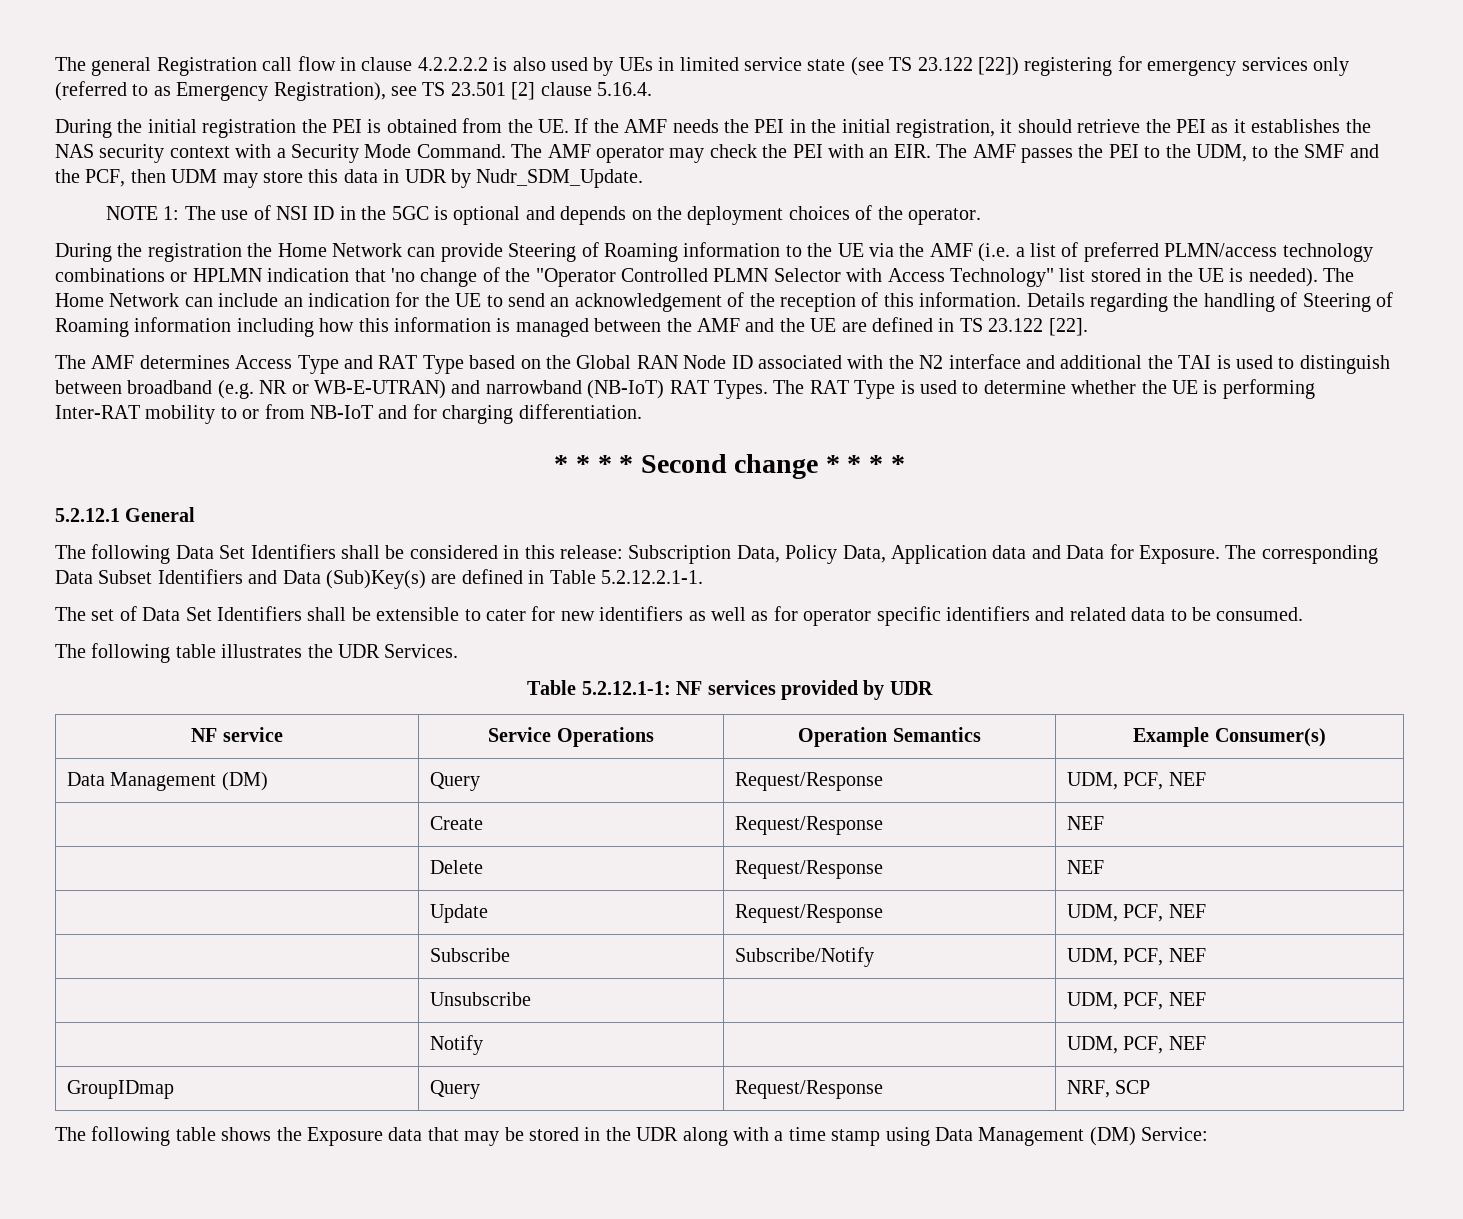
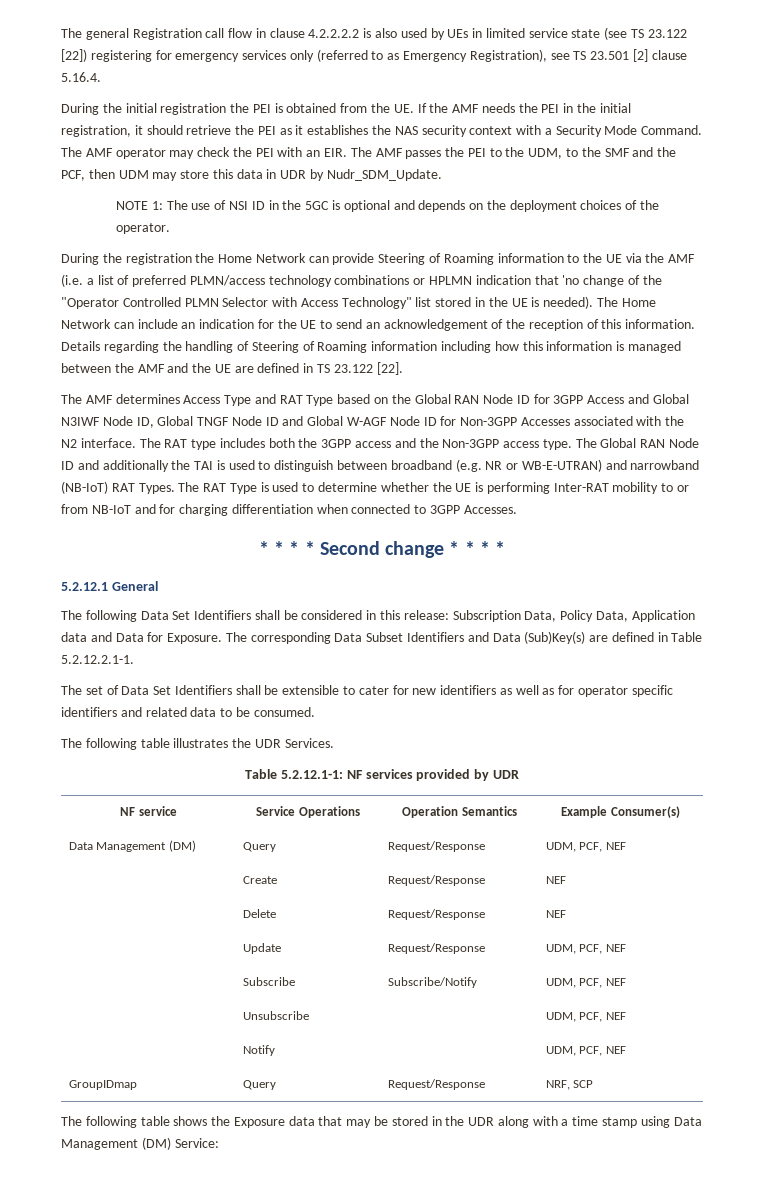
- The AMF determines Access Type and RAT Type based on the Global RAN Node ID associated with the N2 interface and additional the TAI is used to distinguish between broadband (e.g. NR or WB-E-UTRAN) and narrowband (NB-IoT) RAT Types.
+ The AMF determines Access Type and RAT Type based on the Global RAN Node ID for 3GPP Access and Global N3IWF Node ID, Global TNGF Node ID and Global W-AGF Node ID for Non-3GPP Accesses associated with the N2 interface. The RAT type includes both the 3GPP access and the Non-3GPP access type. The Global RAN Node ID and additionally the TAI is used to distinguish between broadband (e.g. NR or WB-E-UTRAN) and narrowband (NB-IoT) RAT Types.
- The RAT Type is used to determine whether the UE is performing Inter-RAT mobility to or from NB-IoT and for charging differentiation.
+ The RAT Type is used to determine whether the UE is performing Inter-RAT mobility to or from NB-IoT and for charging differentiation when connected to 3GPP Accesses.

